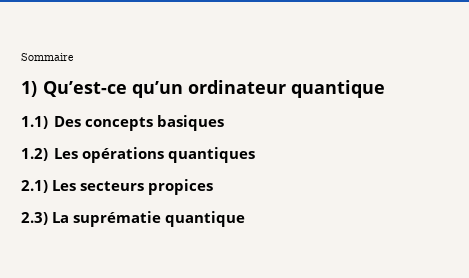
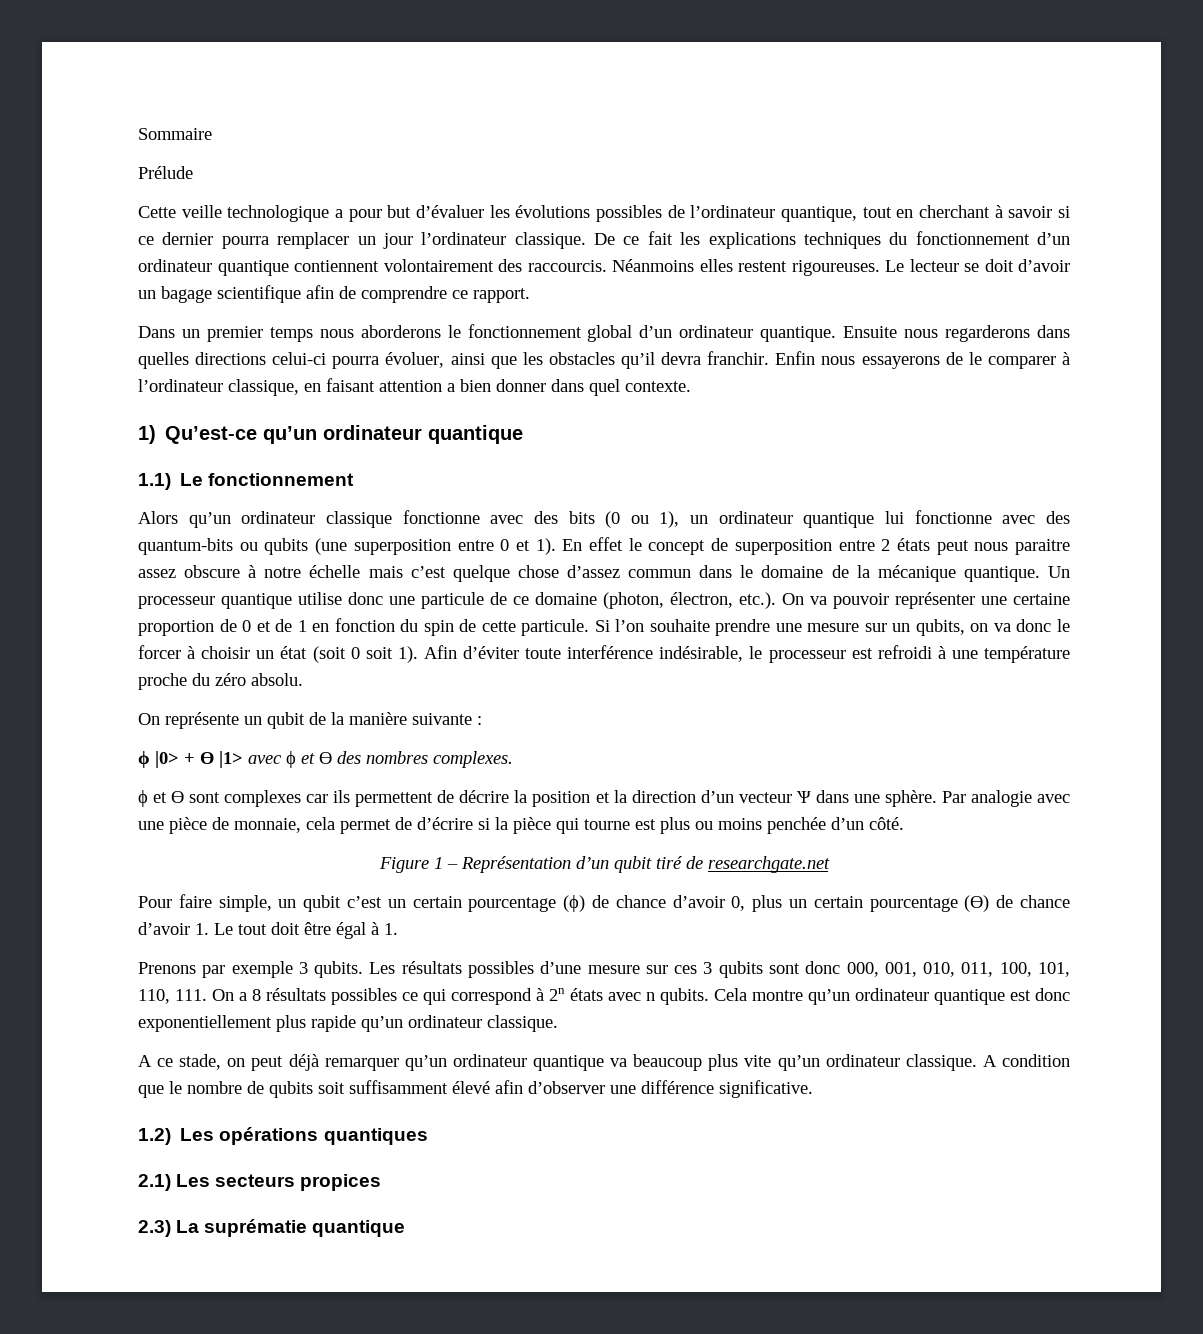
+ Prélude
+ Cette veille technologique a pour but d’évaluer les évolutions possibles de l’ordinateur quantique, tout en cherchant à savoir si ce dernier pourra remplacer un jour l’ordinateur classique. De ce fait les explications techniques du fonctionnement d’un ordinateur quantique contiennent volontairement des raccourcis. Néanmoins elles restent rigoureuses. Le lecteur se doit d’avoir un bagage scientifique afin de comprendre ce rapport.
+ Dans un premier temps nous aborderons le fonctionnement global d’un ordinateur quantique. Ensuite nous regarderons dans quelles directions celui-ci pourra évoluer, ainsi que les obstacles qu’il devra franchir. Enfin nous essayerons de le comparer à l’ordinateur classique, en faisant attention a bien donner dans quel contexte.
- 1.1) Des concepts basiques
+ 1.1) Le fonctionnement
+ Alors qu’un ordinateur classique fonctionne avec des bits (0 ou 1), un ordinateur quantique lui fonctionne avec des quantum-bits ou qubits (une superposition entre 0 et 1). En effet le concept de superposition entre 2 états peut nous paraitre assez obscure à notre échelle mais c’est quelque chose d’assez commun dans le domaine de la mécanique quantique. Un processeur quantique utilise donc une particule de ce domaine (photon, électron, etc.). On va pouvoir représenter une certaine proportion de 0 et de 1 en fonction du spin de cette particule. Si l’on souhaite prendre une mesure sur un qubits, on va donc le forcer à choisir un état (soit 0 soit 1). Afin d’éviter toute interférence indésirable, le processeur est refroidi à une température proche du zéro absolu.
+ On représente un qubit de la manière suivante :
+ ϕ |0> + ϴ |1> avec ϕ et ϴ des nombres complexes.
+ ϕ et ϴ sont complexes car ils permettent de décrire la position et la direction d’un vecteur Ѱ dans une sphère. Par analogie avec une pièce de monnaie, cela permet de d’écrire si la pièce qui tourne est plus ou moins penchée d’un côté.
+ Figure 1 – Représentation d’un qubit tiré de researchgate.net
+ Pour faire simple, un qubit c’est un certain pourcentage (ϕ) de chance d’avoir 0, plus un certain pourcentage (ϴ) de chance d’avoir 1. Le tout doit être égal à 1.
+ Prenons par exemple 3 qubits. Les résultats possibles d’une mesure sur ces 3 qubits sont donc 000, 001, 010, 011, 100, 101, 110, 111. On a 8 résultats possibles ce qui correspond à 2n états avec n qubits. Cela montre qu’un ordinateur quantique est donc exponentiellement plus rapide qu’un ordinateur classique.
+ A ce stade, on peut déjà remarquer qu’un ordinateur quantique va beaucoup plus vite qu’un ordinateur classique. A condition que le nombre de qubits soit suffisamment élevé afin d’observer une différence significative.

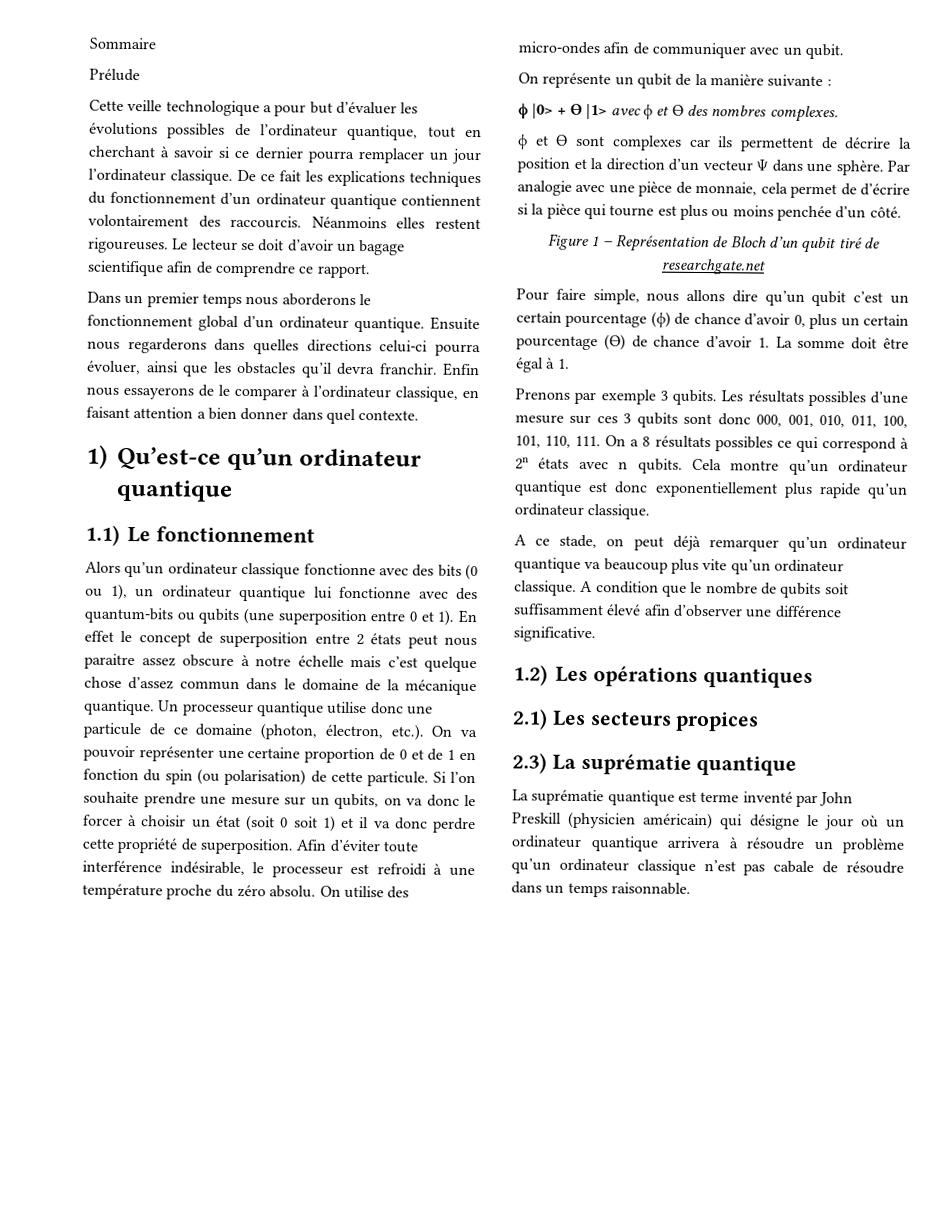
- Un processeur quantique utilise donc une particule de ce domaine (photon, électron, etc.). On va pouvoir représenter une certaine proportion de 0 et de 1 en fonction du spin de cette particule.
+ Un processeur quantique utilise donc une particule de ce domaine (photon, électron, etc.). On va pouvoir représenter une certaine proportion de 0 et de 1 en fonction du spin (ou polarisation) de cette particule.
- Si l’on souhaite prendre une mesure sur un qubits, on va donc le forcer à choisir un état (soit 0 soit 1).
+ Si l’on souhaite prendre une mesure sur un qubits, on va donc le forcer à choisir un état (soit 0 soit 1) et il va donc perdre cette propriété de superposition.
+ On utilise des micro-ondes afin de communiquer avec un qubit.
- Figure 1 – Représentation d’un qubit tiré de researchgate.net
+ Figure 1 – Représentation de Bloch d’un qubit tiré de researchgate.net
- Pour faire simple, un qubit c’est un certain pourcentage (ϕ) de chance d’avoir 0, plus un certain pourcentage (ϴ) de chance d’avoir 1. Le tout doit être égal à 1.
+ Pour faire simple, nous allons dire qu’un qubit c’est un certain pourcentage (ϕ) de chance d’avoir 0, plus un certain pourcentage (ϴ) de chance d’avoir 1. La somme doit être égal à 1.
+ La suprématie quantique est terme inventé par John Preskill (physicien américain) qui désigne le jour où un ordinateur quantique arrivera à résoudre un problème qu’un ordinateur classique n’est pas cabale de résoudre dans un temps raisonnable.

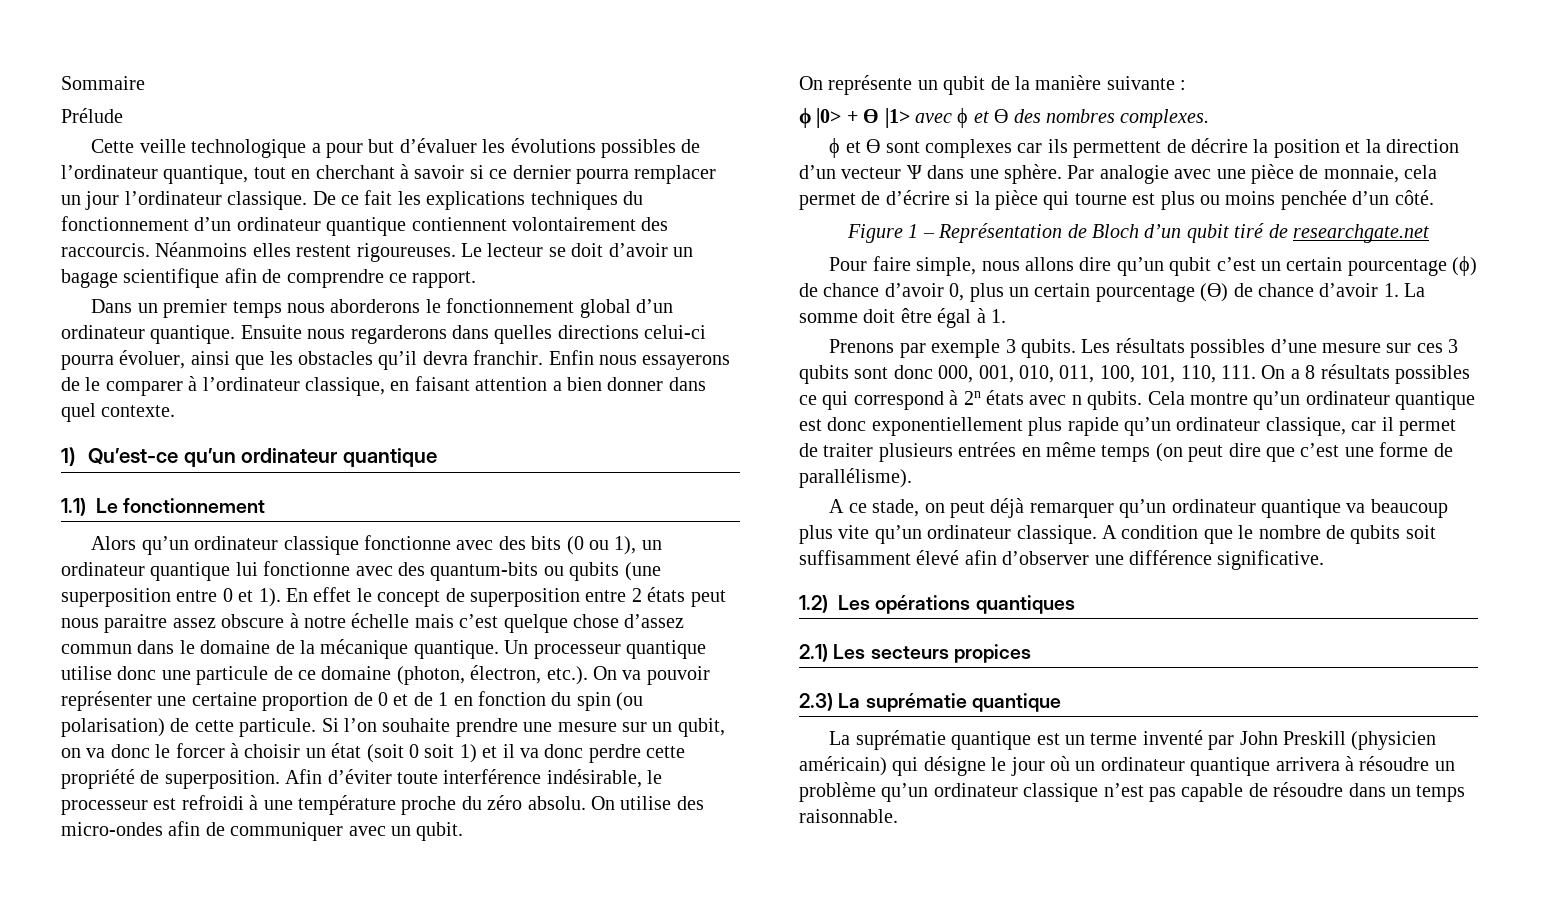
- Si l’on souhaite prendre une mesure sur un qubits, on va donc le forcer à choisir un état (soit 0 soit 1) et il va donc perdre cette propriété de superposition.
+ Si l’on souhaite prendre une mesure sur un qubit, on va donc le forcer à choisir un état (soit 0 soit 1) et il va donc perdre cette propriété de superposition.
- Cela montre qu’un ordinateur quantique est donc exponentiellement plus rapide qu’un ordinateur classique.
+ Cela montre qu’un ordinateur quantique est donc exponentiellement plus rapide qu’un ordinateur classique, car il permet de traiter plusieurs entrées en même temps (on peut dire que c’est une forme de parallélisme).
- La suprématie quantique est terme inventé par John Preskill (physicien américain) qui désigne le jour où un ordinateur quantique arrivera à résoudre un problème qu’un ordinateur classique n’est pas cabale de résoudre dans un temps raisonnable.
+ La suprématie quantique est un terme inventé par John Preskill (physicien américain) qui désigne le jour où un ordinateur quantique arrivera à résoudre un problème qu’un ordinateur classique n’est pas capable de résoudre dans un temps raisonnable.

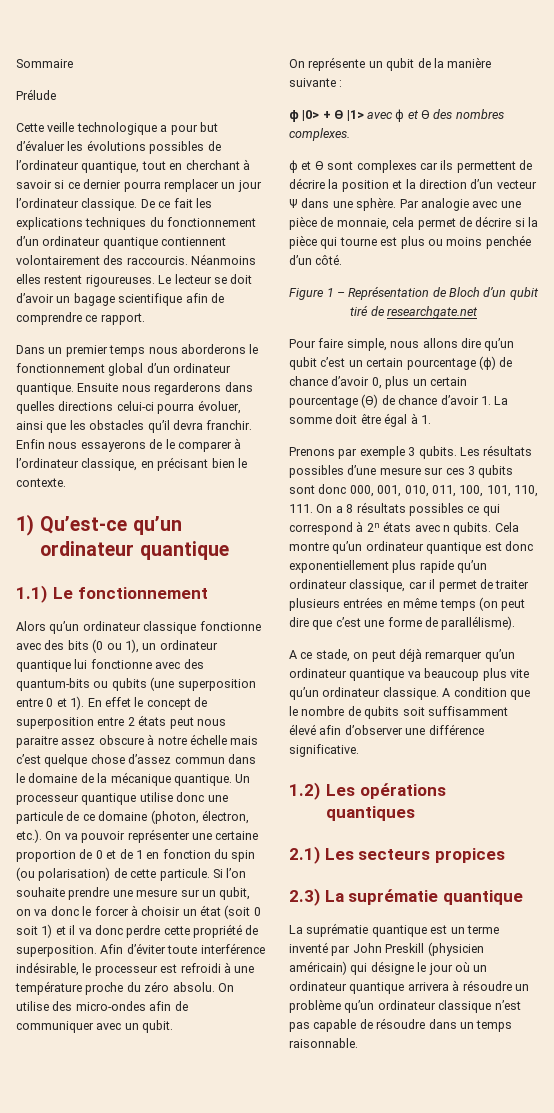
- Enfin nous essayerons de le comparer à l’ordinateur classique, en faisant attention a bien donner dans quel contexte.
+ Enfin nous essayerons de le comparer à l’ordinateur classique, en précisant bien le contexte.
- Par analogie avec une pièce de monnaie, cela permet de d’écrire si la pièce qui tourne est plus ou moins penchée d’un côté.
+ Par analogie avec une pièce de monnaie, cela permet de décrire si la pièce qui tourne est plus ou moins penchée d’un côté.

